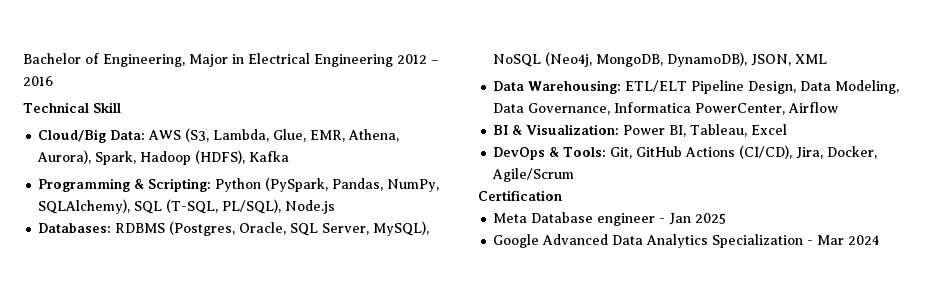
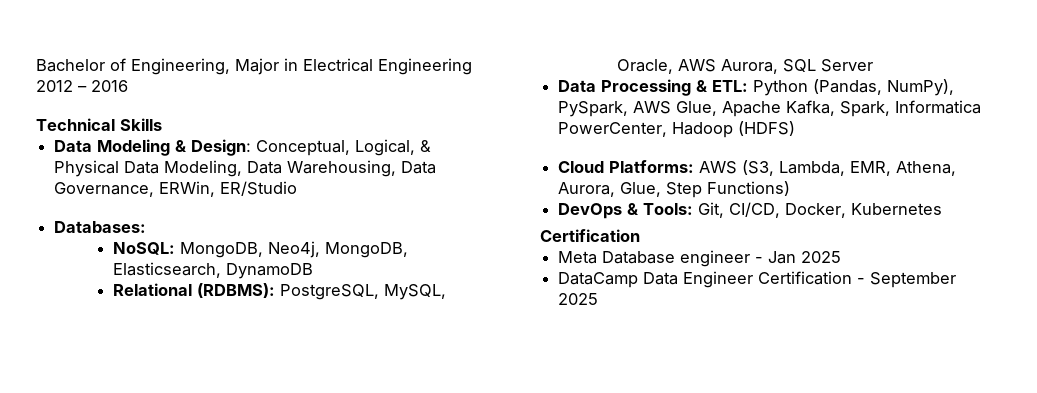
- Technical Skill
- Cloud/Big Data: AWS (S3, Lambda, Glue, EMR, Athena, Aurora), Spark, Hadoop (HDFS), Kafka
- Programming & Scripting: Python (PySpark, Pandas, NumPy, SQLAlchemy), SQL (T-SQL, PL/SQL), Node.js
- Databases: RDBMS (Postgres, Oracle, SQL Server, MySQL), NoSQL (Neo4j, MongoDB, DynamoDB), JSON, XML
- Data Warehousing: ETL/ELT Pipeline Design, Data Modeling, Data Governance, Informatica PowerCenter, Airflow
- BI & Visualization: Power BI, Tableau, Excel
- DevOps & Tools: Git, GitHub Actions (CI/CD), Jira, Docker, Agile/Scrum
+ Technical Skills
+ Data Modeling & Design: Conceptual, Logical, & Physical Data Modeling, Data Warehousing, Data Governance, ERWin, ER/Studio
+ Databases:
+ NoSQL: MongoDB, Neo4j, MongoDB, Elasticsearch, DynamoDB
+ Relational (RDBMS): PostgreSQL, MySQL, Oracle, AWS Aurora, SQL Server
+ Data Processing & ETL: Python (Pandas, NumPy), PySpark, AWS Glue, Apache Kafka, Spark, Informatica PowerCenter, Hadoop (HDFS)
+ Cloud Platforms: AWS (S3, Lambda, EMR, Athena, Aurora, Glue, Step Functions)
+ DevOps & Tools: Git, CI/CD, Docker, Kubernetes
- Google Advanced Data Analytics Specialization - Mar 2024
+ DataCamp Data Engineer Certification - September 2025

